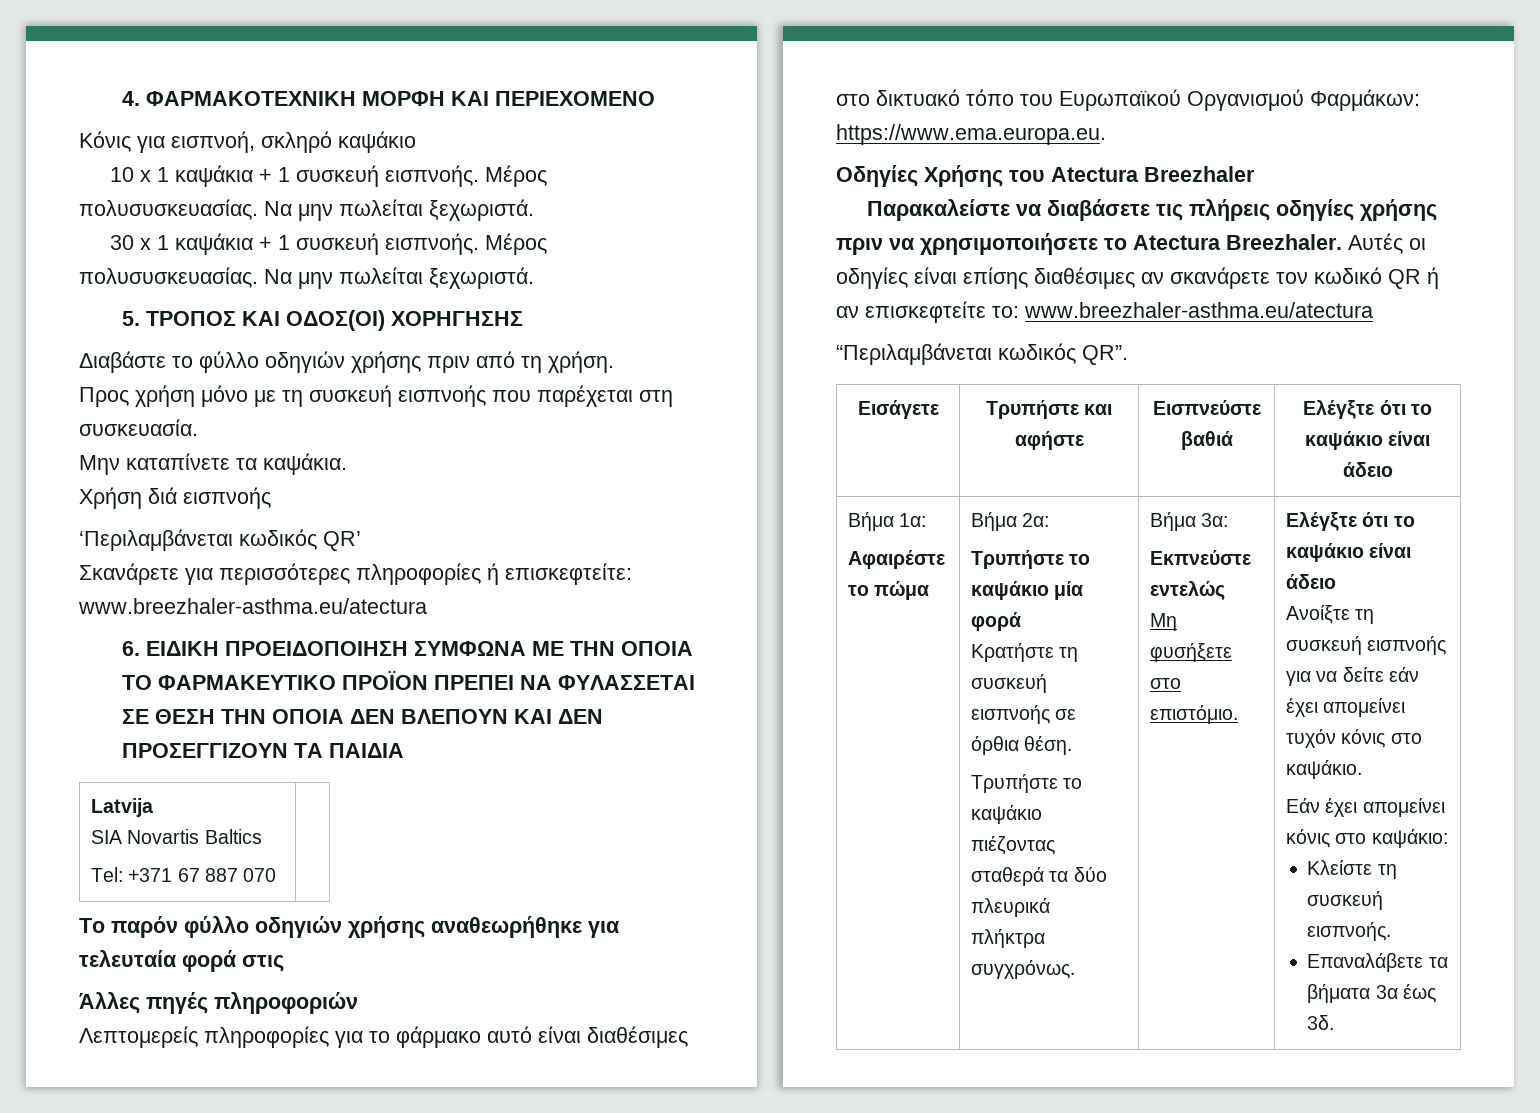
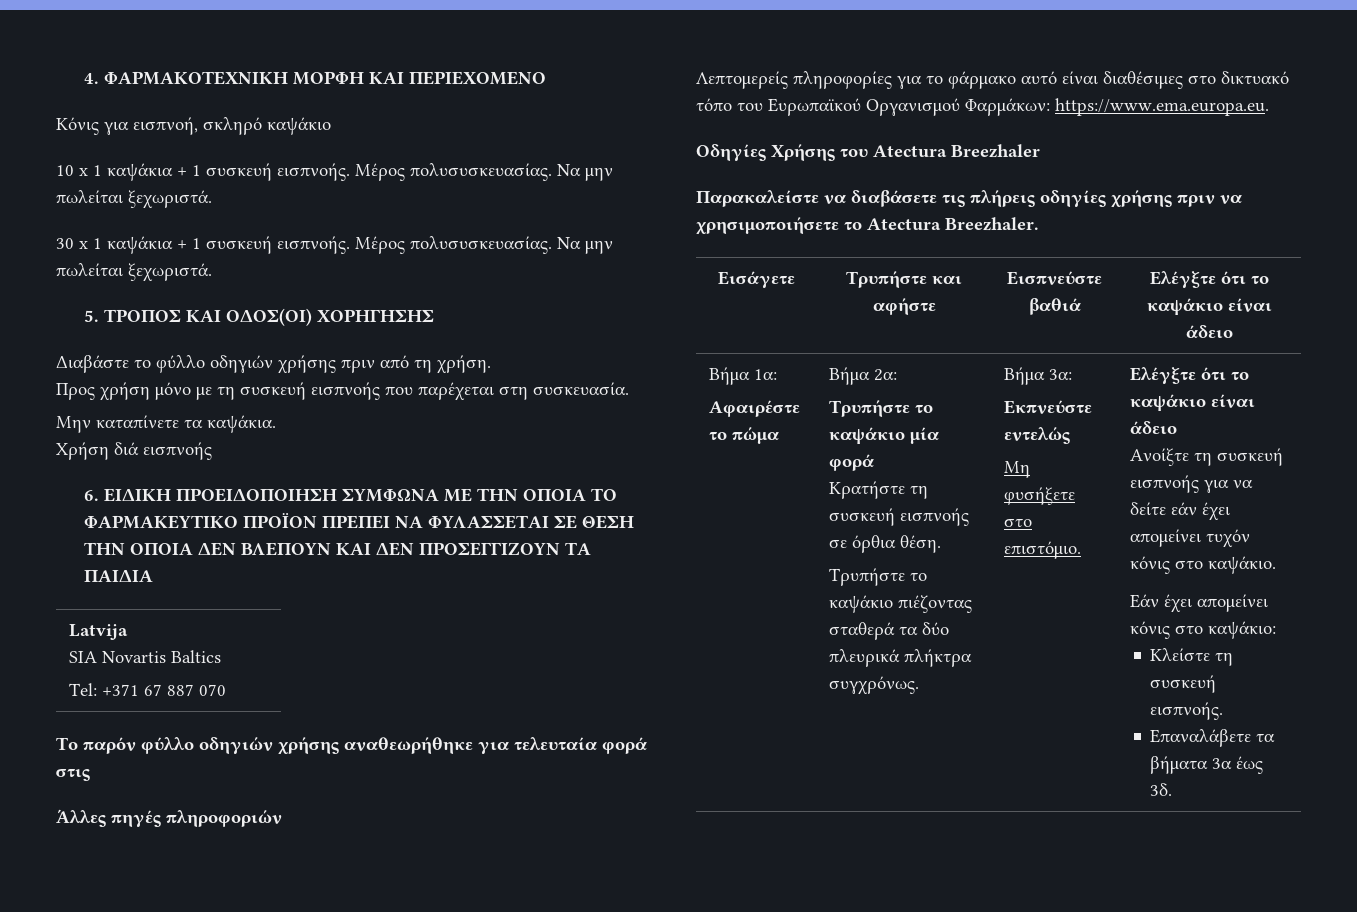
- ‘Περιλαμβάνεται κωδικός QR’
- Σκανάρετε για περισσότερες πληροφορίες ή επισκεφτείτε: www.breezhaler-asthma.eu/atectura
- Αυτές οι οδηγίες είναι επίσης διαθέσιμες αν σκανάρετε τον κωδικό QR ή αν επισκεφτείτε το: www.breezhaler-asthma.eu/atectura
- “Περιλαμβάνεται κωδικός QR”.

